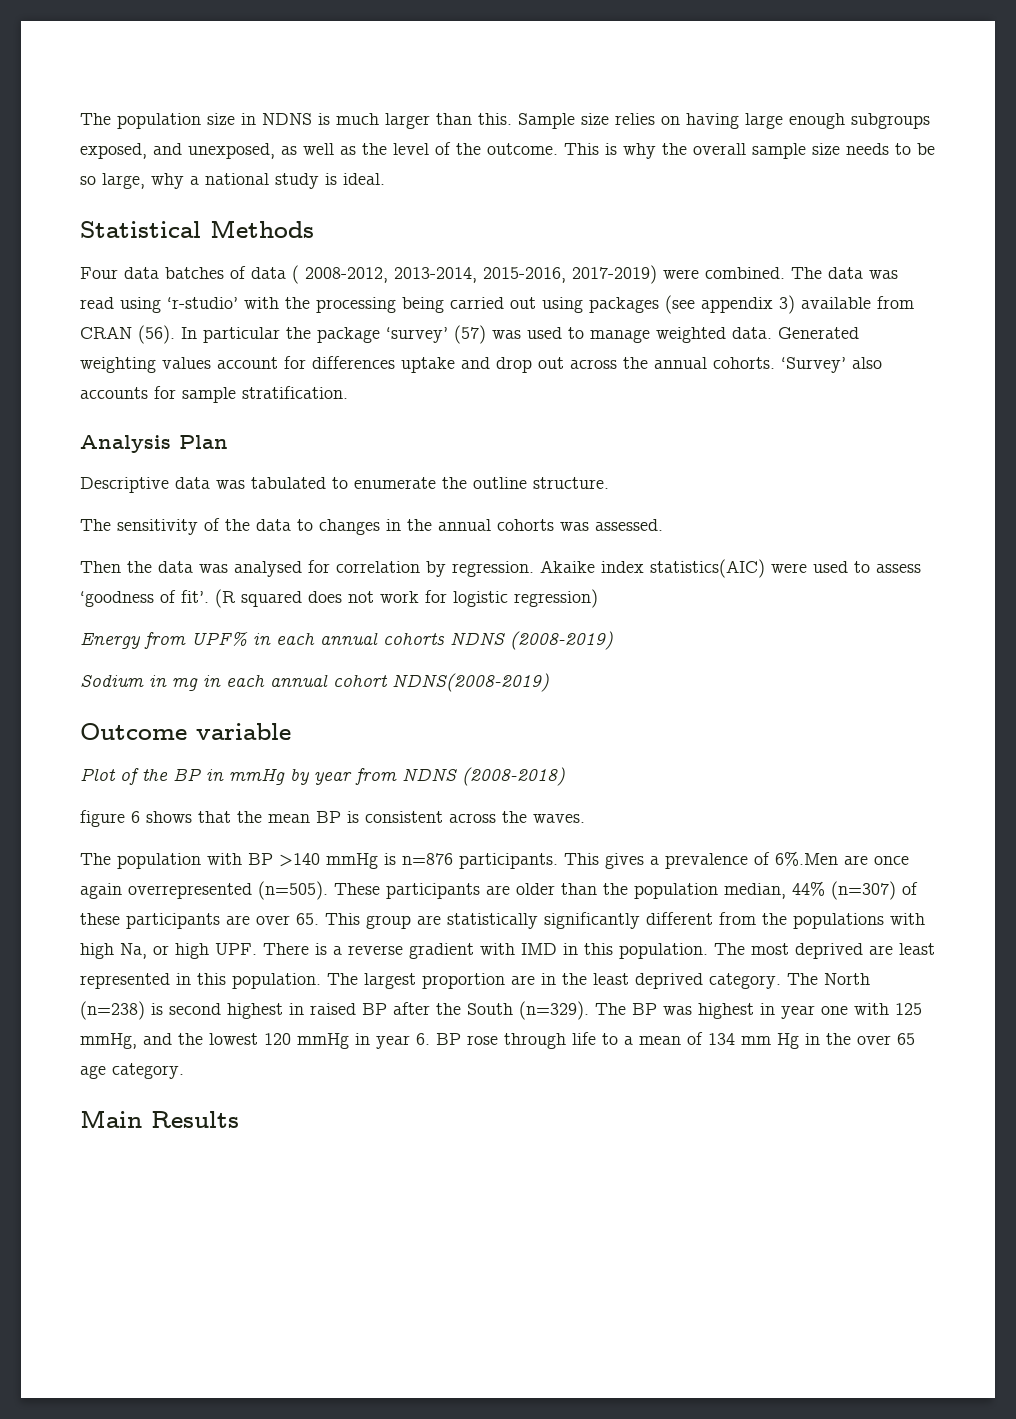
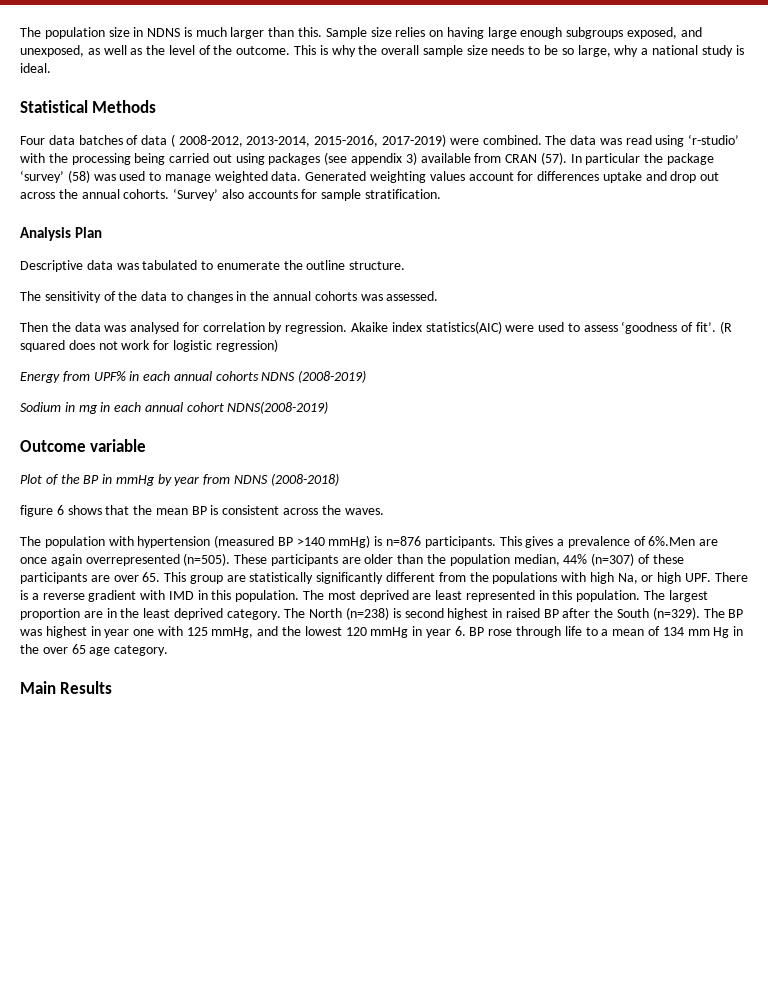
- The data was read using ‘r-studio’ with the processing being carried out using packages (see appendix 3) available from CRAN (56).
+ The data was read using ‘r-studio’ with the processing being carried out using packages (see appendix 3) available from CRAN (57).
- In particular the package ‘survey’ (57) was used to manage weighted data.
+ In particular the package ‘survey’ (58) was used to manage weighted data.
- The population with BP >140 mmHg is n=876 participants.
+ The population with hypertension (measured BP >140 mmHg) is n=876 participants.

